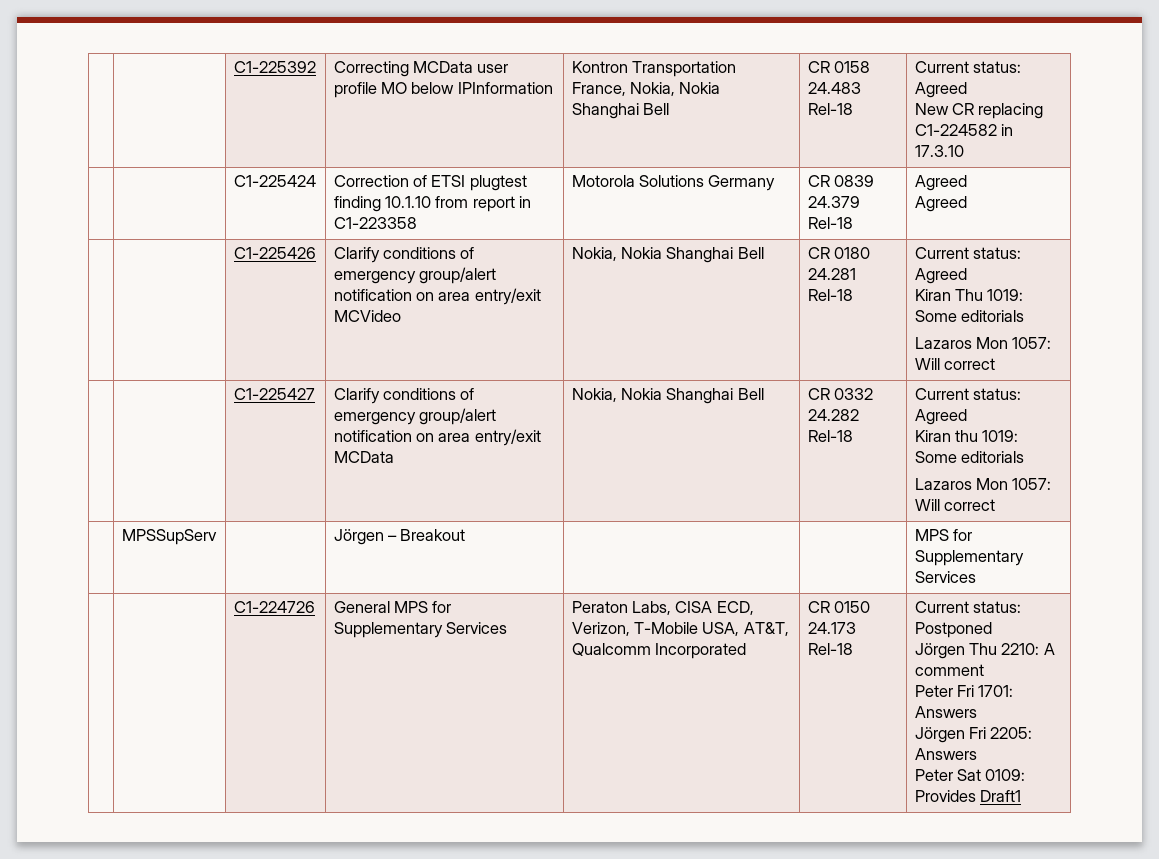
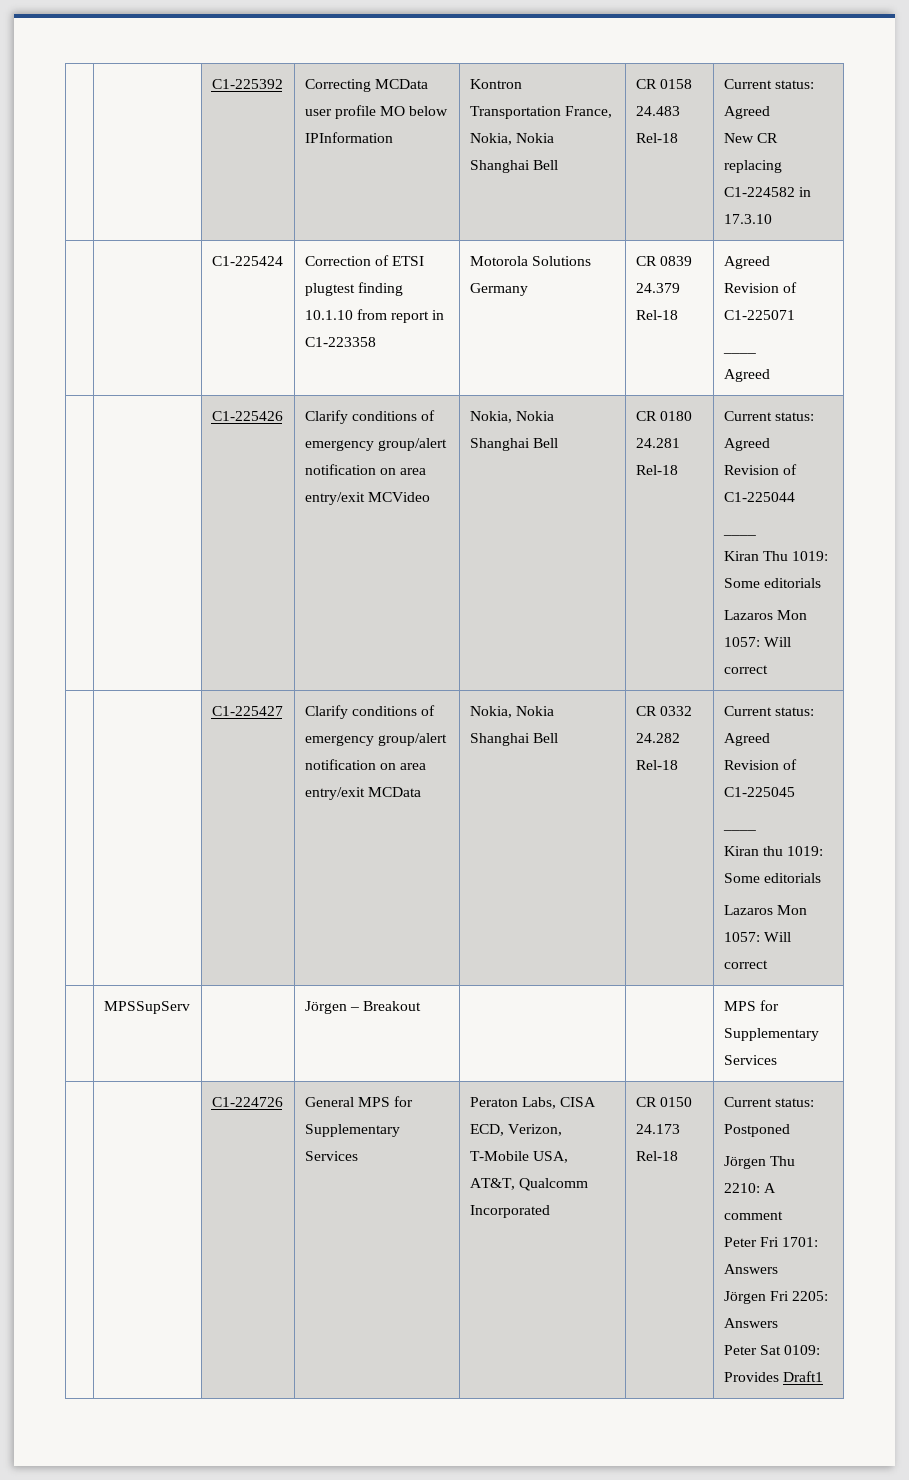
  | | C1-225424 | Correction of ETSI plugtest finding 10.1.10 from report in C1-223358 | Motorola Solutions Germany | CR 0839 24.379 Rel-18 | Agreed
+ Revision of C1-225071
+ ____
  | | C1-225426 | Clarify conditions of emergency group/alert notification on area entry/exit MCVideo | Nokia, Nokia Shanghai Bell | CR 0180 24.281 Rel-18 | Current status: Agreed
+ Revision of C1-225044
+ ____
  | | C1-225427 | Clarify conditions of emergency group/alert notification on area entry/exit MCData | Nokia, Nokia Shanghai Bell | CR 0332 24.282 Rel-18 | Current status: Agreed
+ Revision of C1-225045
+ ____

